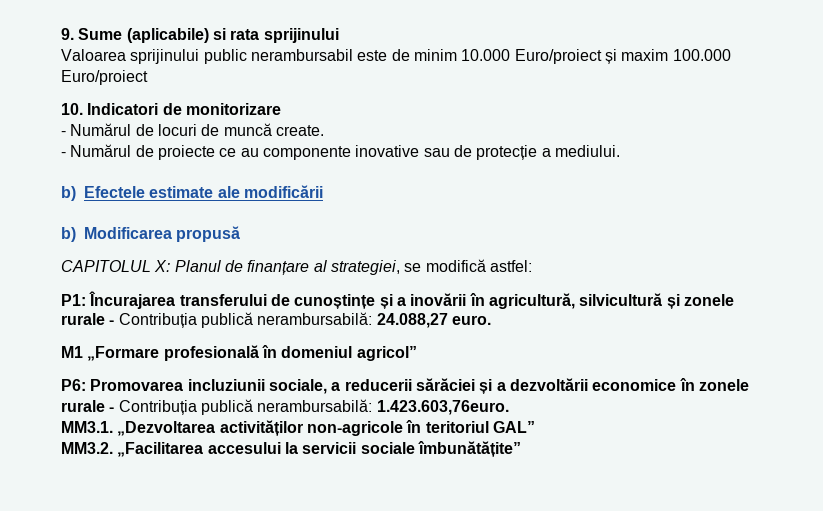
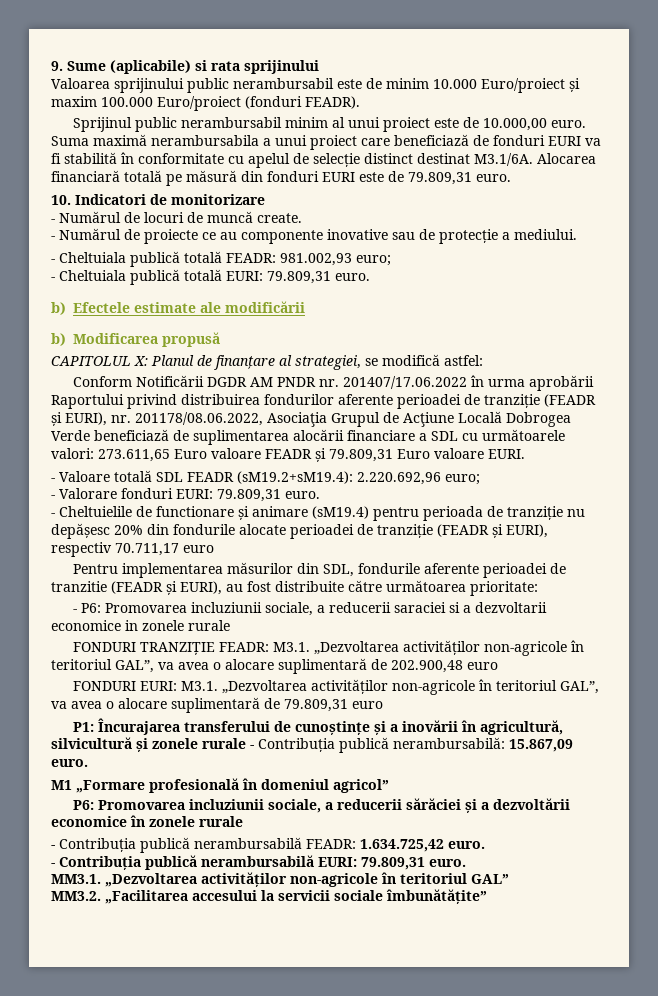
- Valoarea sprijinului public nerambursabil este de minim 10.000 Euro/proiect și maxim 100.000 Euro/proiect
+ Valoarea sprijinului public nerambursabil este de minim 10.000 Euro/proiect și maxim 100.000 Euro/proiect (fonduri FEADR).
+ Sprijinul public nerambursabil minim al unui proiect este de 10.000,00 euro. Suma maximă nerambursabila a unui proiect care beneficiază de fonduri EURI va fi stabilită în conformitate cu apelul de selecție distinct destinat M3.1/6A. Alocarea financiară totală pe măsură din fonduri EURI este de 79.809,31 euro.
+ - Cheltuiala publică totală FEADR: 981.002,93 euro;
+ - Cheltuiala publică totală EURI: 79.809,31 euro.
+ Conform Notificării DGDR AM PNDR nr. 201407/17.06.2022 în urma aprobării Raportului privind distribuirea fondurilor aferente perioadei de tranziție (FEADR și EURI), nr. 201178/08.06.2022, Asociaţia Grupul de Acţiune Locală Dobrogea Verde beneficiază de suplimentarea alocării financiare a SDL cu următoarele valori: 273.611,65 Euro valoare FEADR și 79.809,31 Euro valoare EURI.
+ - Valoare totală SDL FEADR (sM19.2+sM19.4): 2.220.692,96 euro;
+ - Valorare fonduri EURI: 79.809,31 euro.
+ - Cheltuielile de functionare și animare (sM19.4) pentru perioada de tranziție nu depășesc 20% din fondurile alocate perioadei de tranziție (FEADR și EURI), respectiv 70.711,17 euro
+ Pentru implementarea măsurilor din SDL, fondurile aferente perioadei de tranzitie (FEADR și EURI), au fost distribuite către următoarea prioritate:
+ - P6: Promovarea incluziunii sociale, a reducerii saraciei si a dezvoltarii economice in zonele rurale
+ FONDURI TRANZIȚIE FEADR: M3.1. „Dezvoltarea activităților non-agricole în teritoriul GAL”, va avea o alocare suplimentară de 202.900,48 euro
+ FONDURI EURI: M3.1. „Dezvoltarea activităților non-agricole în teritoriul GAL”, va avea o alocare suplimentară de 79.809,31 euro
- P1: Încurajarea transferului de cunoștințe și a inovării în agricultură, silvicultură și zonele rurale - Contribuția publică nerambursabilă: 24.088,27 euro.
+ P1: Încurajarea transferului de cunoștințe și a inovării în agricultură, silvicultură și zonele rurale - Contribuția publică nerambursabilă: 15.867,09 euro.
- P6: Promovarea incluziunii sociale, a reducerii sărăciei și a dezvoltării economice în zonele rurale - Contribuția publică nerambursabilă: 1.423.603,76euro.
+ P6: Promovarea incluziunii sociale, a reducerii sărăciei și a dezvoltării economice în zonele rurale
+ - Contribuția publică nerambursabilă FEADR: 1.634.725,42 euro.
+ - Contribuția publică nerambursabilă EURI: 79.809,31 euro.

